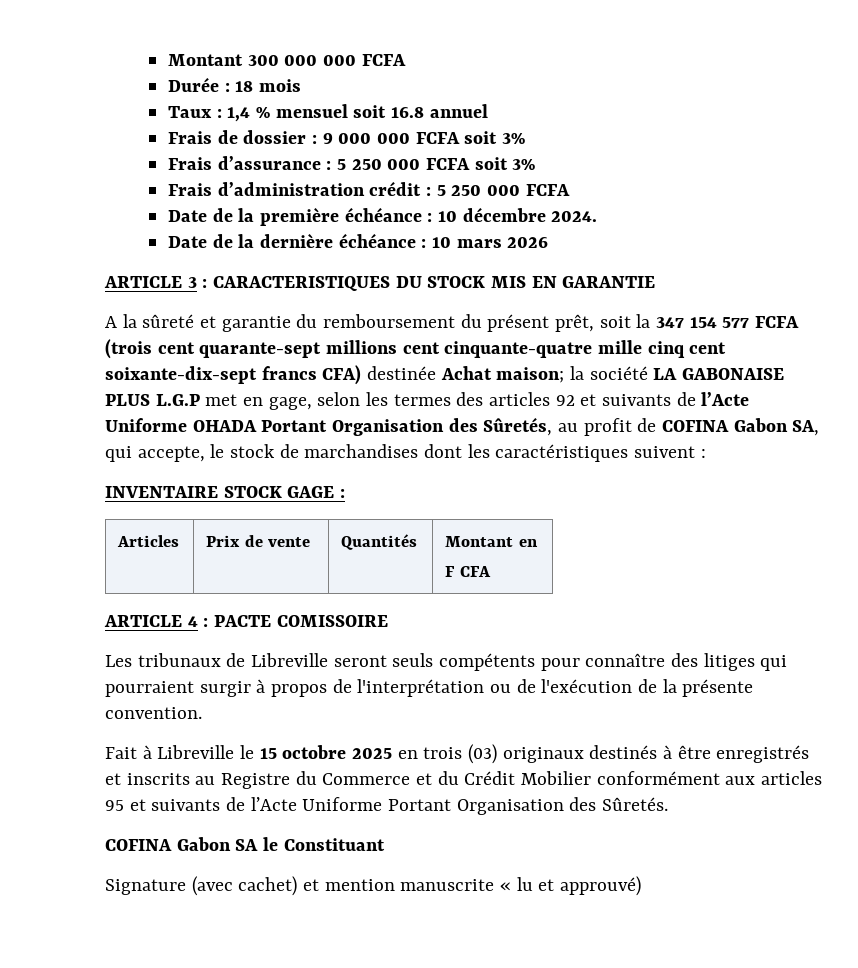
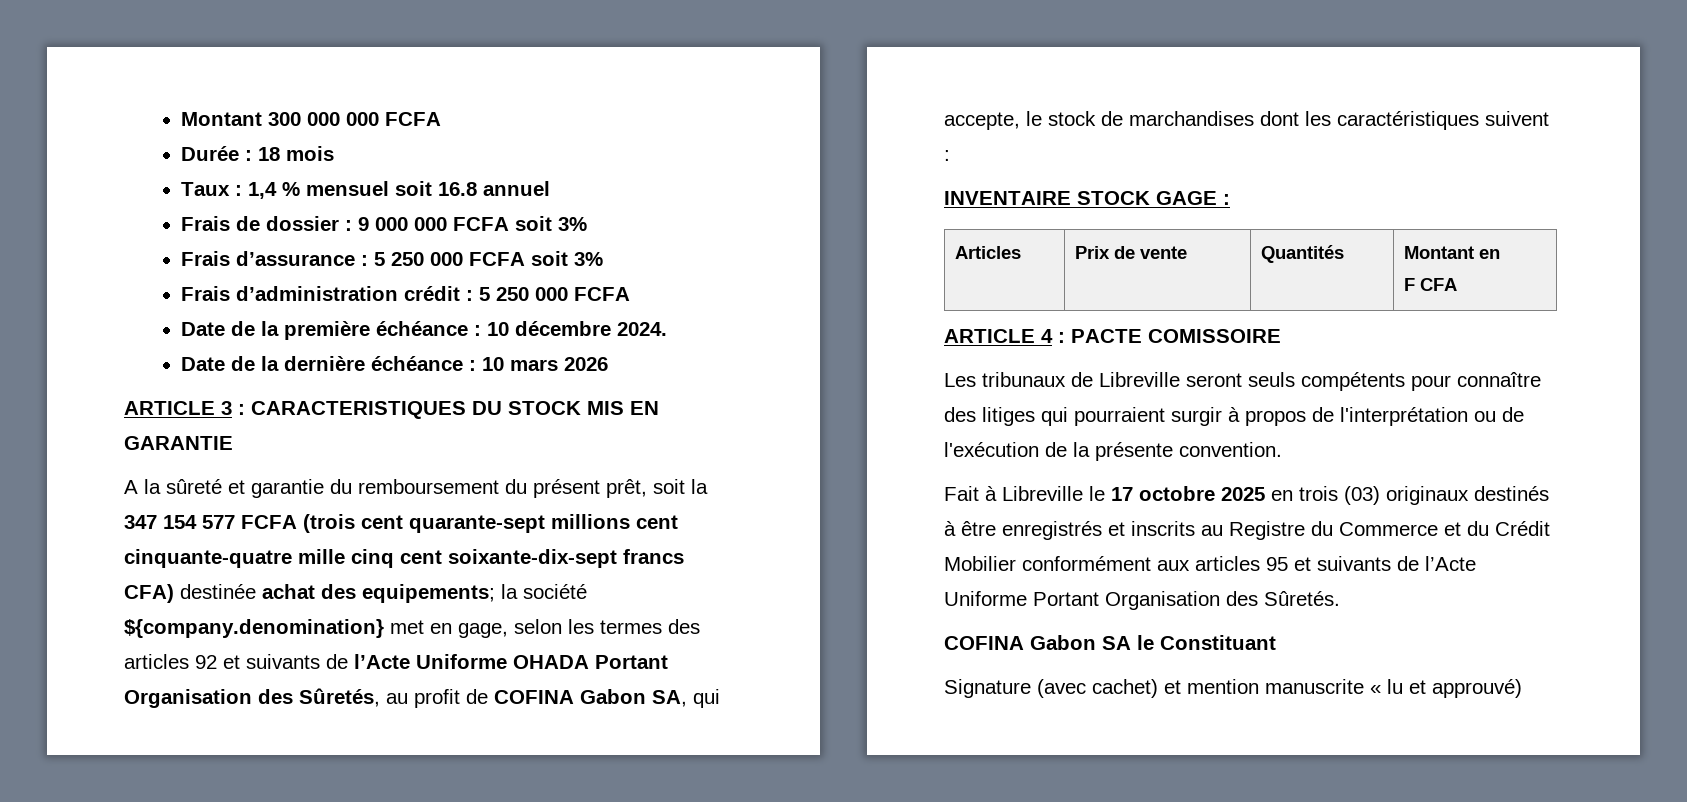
- A la sûreté et garantie du remboursement du présent prêt, soit la 347 154 577 FCFA (trois cent quarante-sept millions cent cinquante-quatre mille cinq cent soixante-dix-sept francs CFA) destinée Achat maison; la société LA GABONAISE PLUS L.G.P met en gage, selon les termes des articles 92 et suivants de l’Acte Uniforme OHADA Portant Organisation des Sûretés, au profit de COFINA Gabon SA, qui accepte, le stock de marchandises dont les caractéristiques suivent :
+ A la sûreté et garantie du remboursement du présent prêt, soit la 347 154 577 FCFA (trois cent quarante-sept millions cent cinquante-quatre mille cinq cent soixante-dix-sept francs CFA) destinée achat des equipements; la société ${company.denomination} met en gage, selon les termes des articles 92 et suivants de l’Acte Uniforme OHADA Portant Organisation des Sûretés, au profit de COFINA Gabon SA, qui accepte, le stock de marchandises dont les caractéristiques suivent :
- Fait à Libreville le 15 octobre 2025 en trois (03) originaux destinés à être enregistrés et inscrits au Registre du Commerce et du Crédit Mobilier conformément aux articles 95 et suivants de l’Acte Uniforme Portant Organisation des Sûretés.
+ Fait à Libreville le 17 octobre 2025 en trois (03) originaux destinés à être enregistrés et inscrits au Registre du Commerce et du Crédit Mobilier conformément aux articles 95 et suivants de l’Acte Uniforme Portant Organisation des Sûretés.

